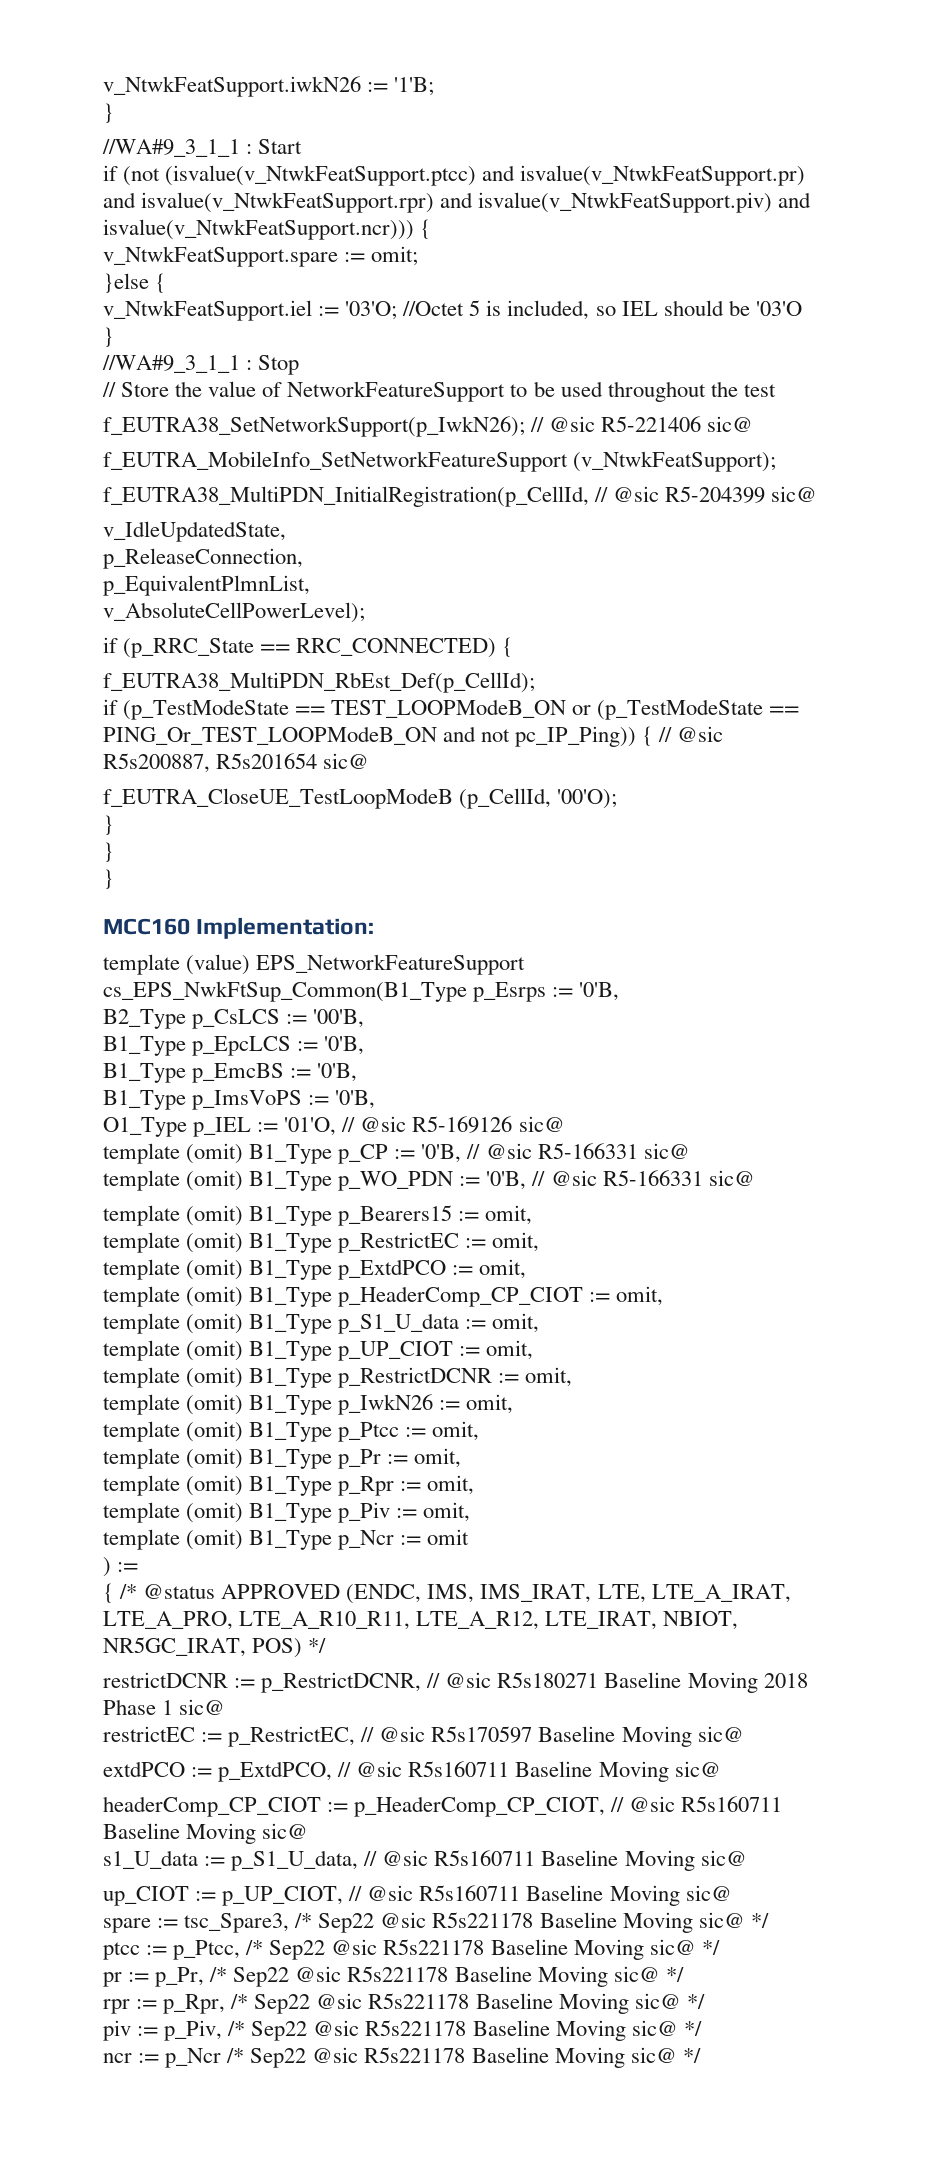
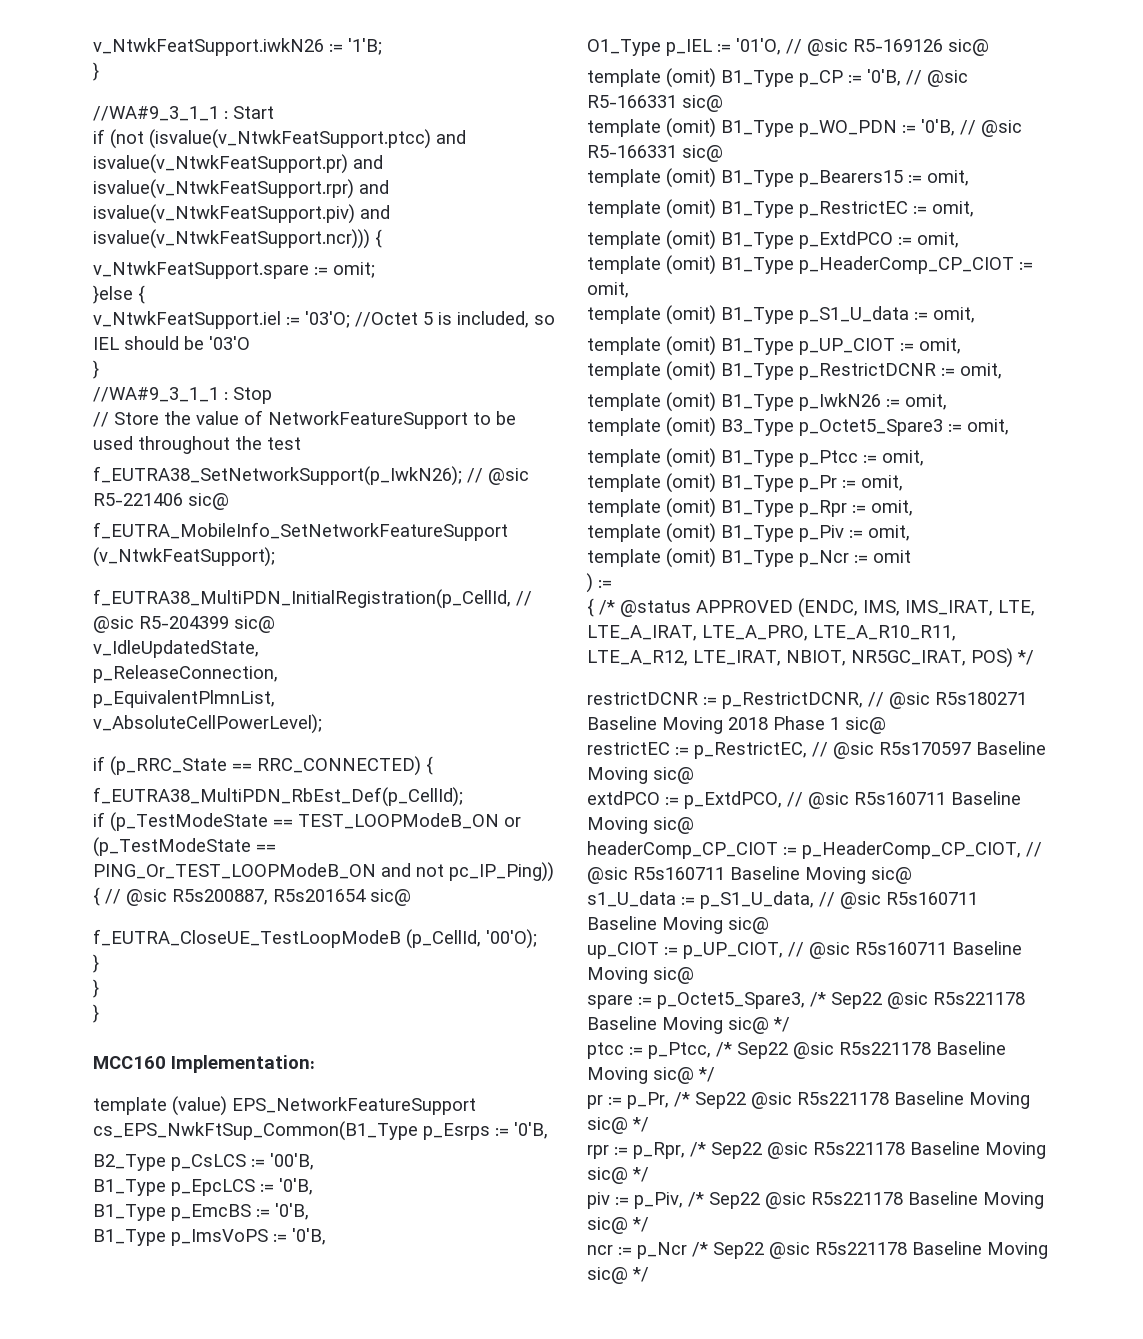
+ template (omit) B3_Type p_Octet5_Spare3 := omit,
- spare := tsc_Spare3, /* Sep22 @sic R5s221178 Baseline Moving sic@ */
+ spare := p_Octet5_Spare3, /* Sep22 @sic R5s221178 Baseline Moving sic@ */

